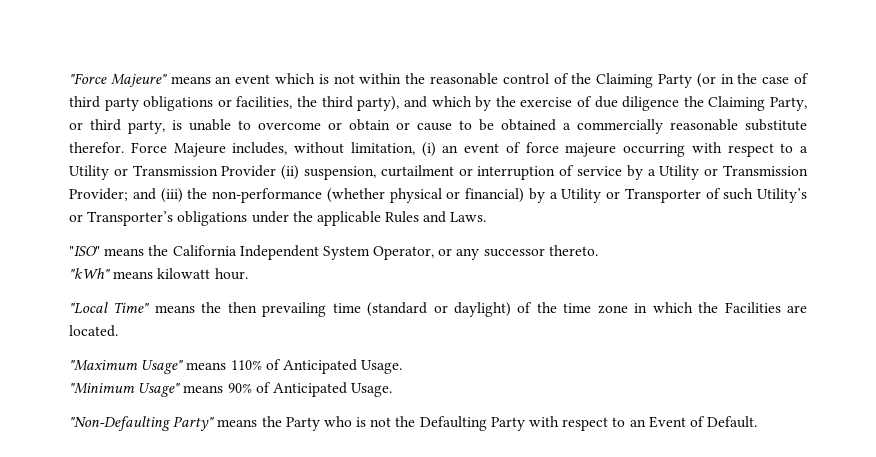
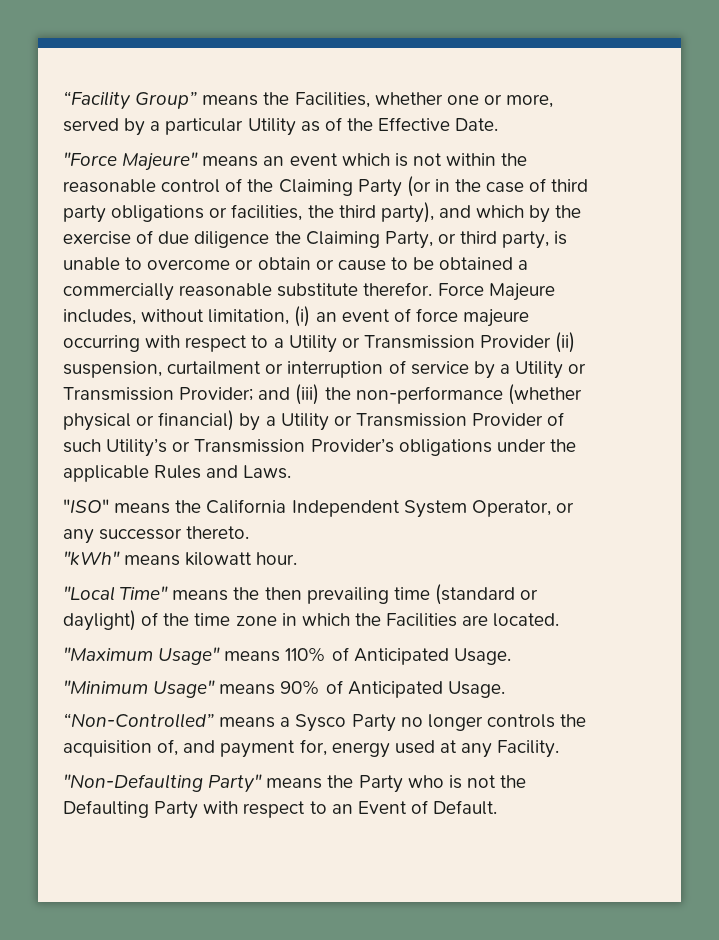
+ “Facility Group” means the Facilities, whether one or more, served by a particular Utility as of the Effective Date.
- Force Majeure includes, without limitation, (i) an event of force majeure occurring with respect to a Utility or Transmission Provider (ii) suspension, curtailment or interruption of service by a Utility or Transmission Provider; and (iii) the non-performance (whether physical or financial) by a Utility or Transporter of such Utility’s or Transporter’s obligations under the applicable Rules and Laws.
+ Force Majeure includes, without limitation, (i) an event of force majeure occurring with respect to a Utility or Transmission Provider (ii) suspension, curtailment or interruption of service by a Utility or Transmission Provider; and (iii) the non-performance (whether physical or financial) by a Utility or Transmission Provider of such Utility’s or Transmission Provider’s obligations under the applicable Rules and Laws.
+ “Non-Controlled” means a Sysco Party no longer controls the acquisition of, and payment for, energy used at any Facility.

